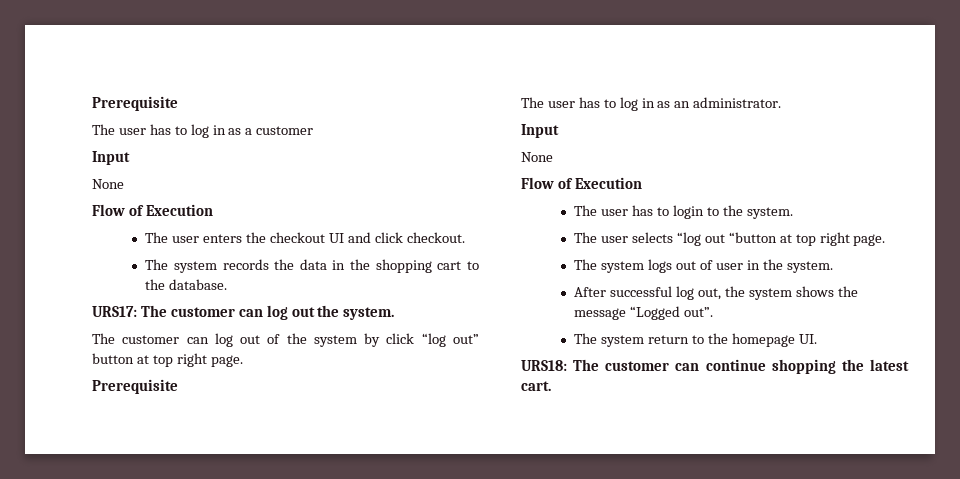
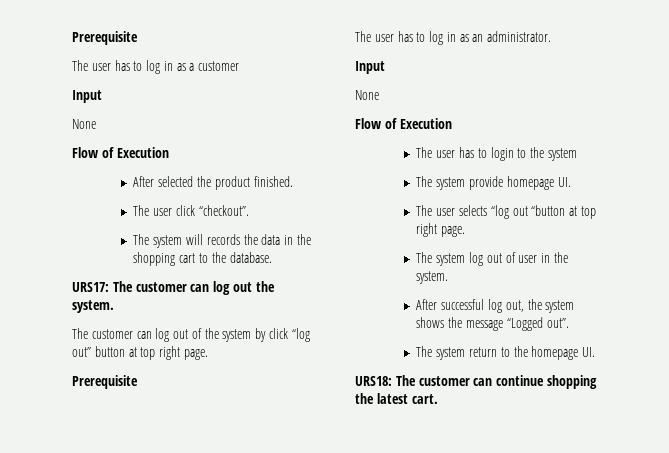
- The user enters the checkout UI and click checkout.
- The system records the data in the shopping cart to the database.
+ After selected the product finished.
+ The user click “checkout”.
+ The system will records the data in the shopping cart to the database.
- The user has to login to the system.
+ The user has to login to the system
+ The system provide homepage UI.
- The system logs out of user in the system.
+ The system log out of user in the system.

